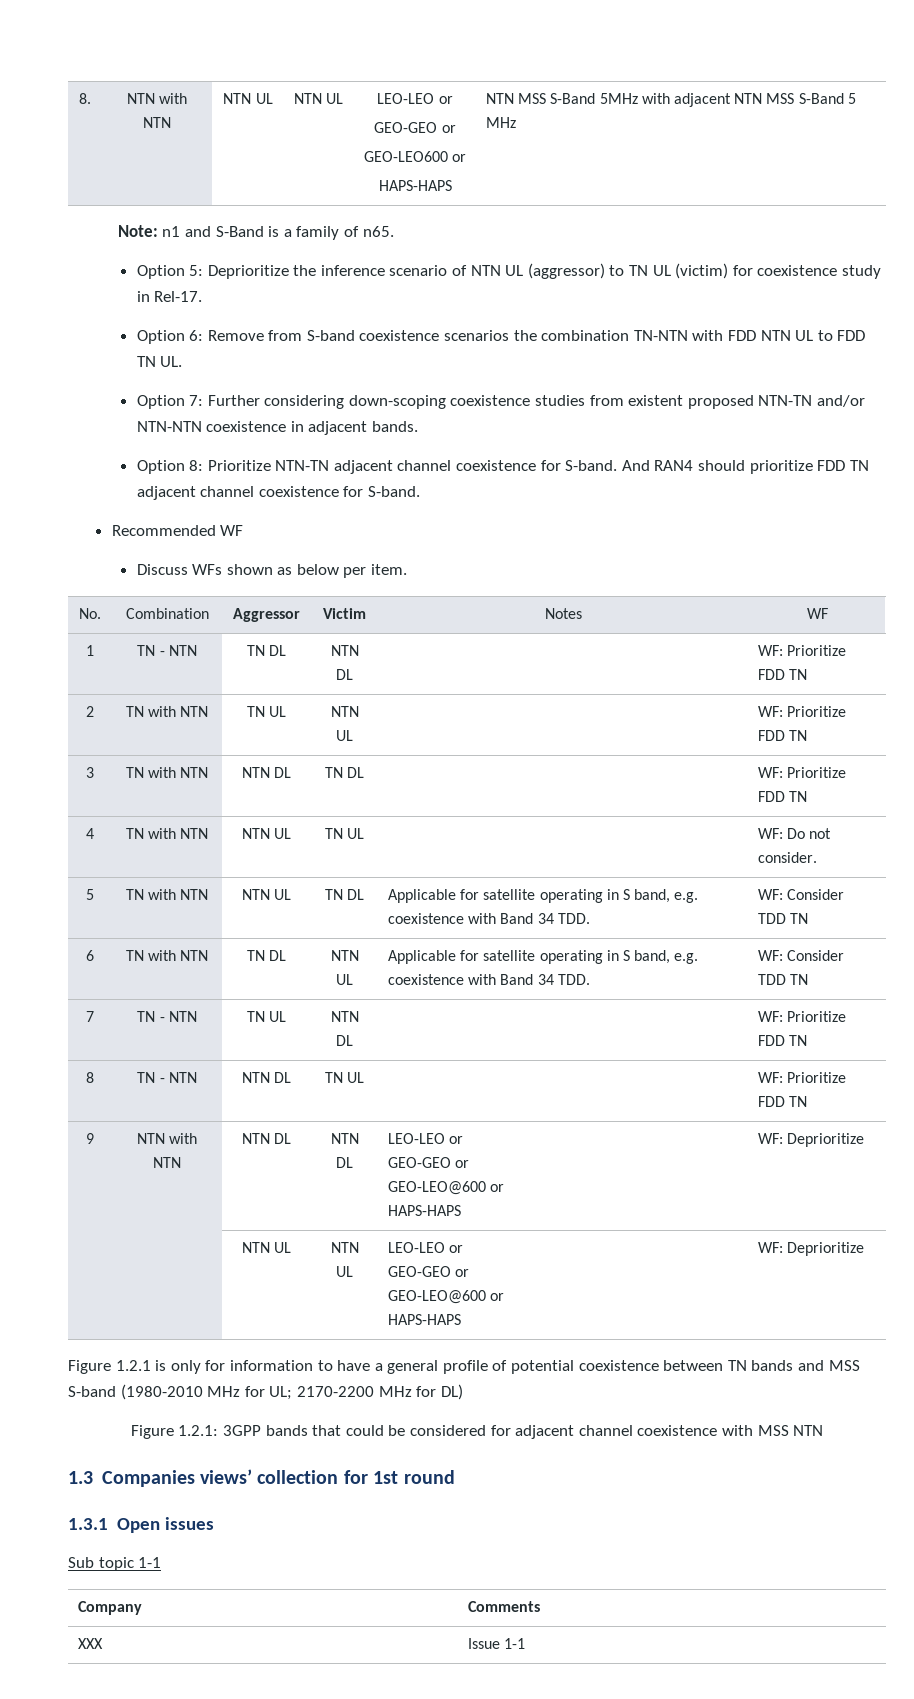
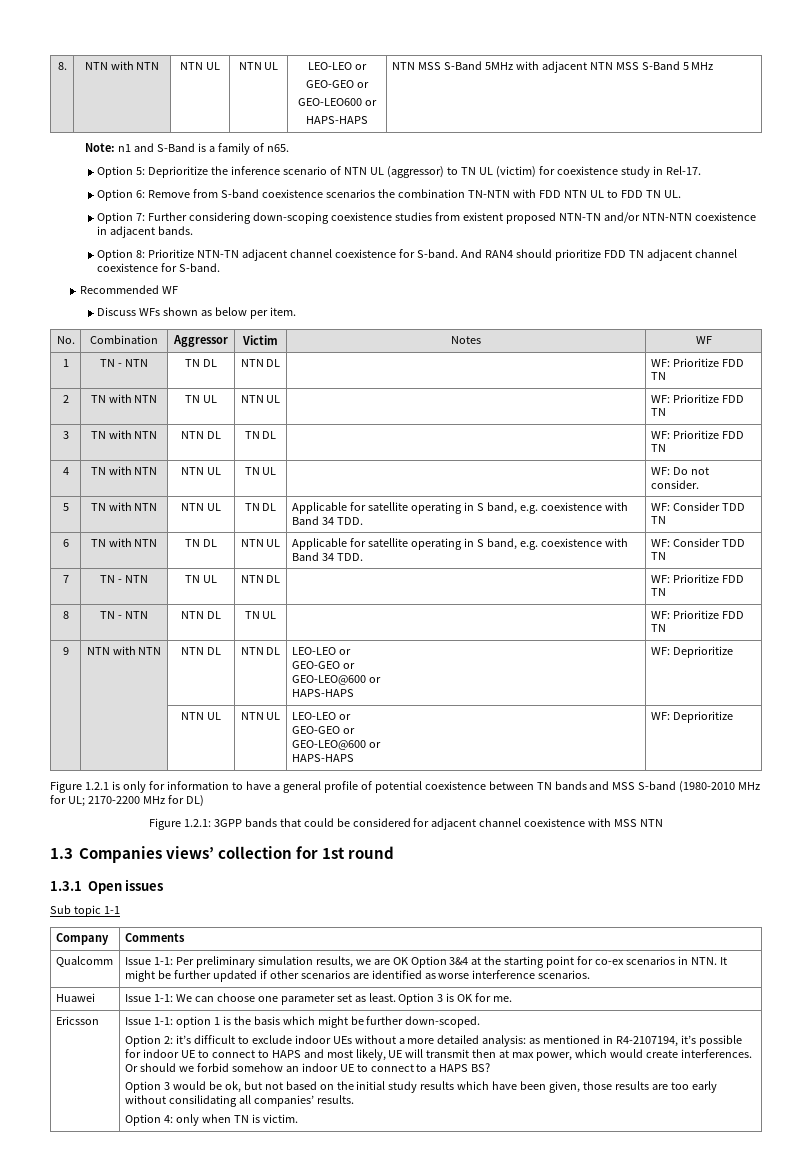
- XXX | Issue 1-1
+ Qualcomm | Issue 1-1: Per preliminary simulation results, we are OK Option 3&4 at the starting point for co-ex scenarios in NTN. It might be further updated if other scenarios are identified as worse interference scenarios.
+ Huawei | Issue 1-1: We can choose one parameter set as least. Option 3 is OK for me.
+ Ericsson | Issue 1-1: option 1 is the basis which might be further down-scoped.
+ Option 2: it’s difficult to exclude indoor UEs without a more detailed analysis: as mentioned in R4-2107194, it’s possible for indoor UE to connect to HAPS and most likely, UE will transmit then at max power, which would create interferences. Or should we forbid somehow an indoor UE to connect to a HAPS BS?
+ Option 3 would be ok, but not based on the initial study results which have been given, those results are too early without consilidating all companies’ results.
+ Option 4: only when TN is victim.

